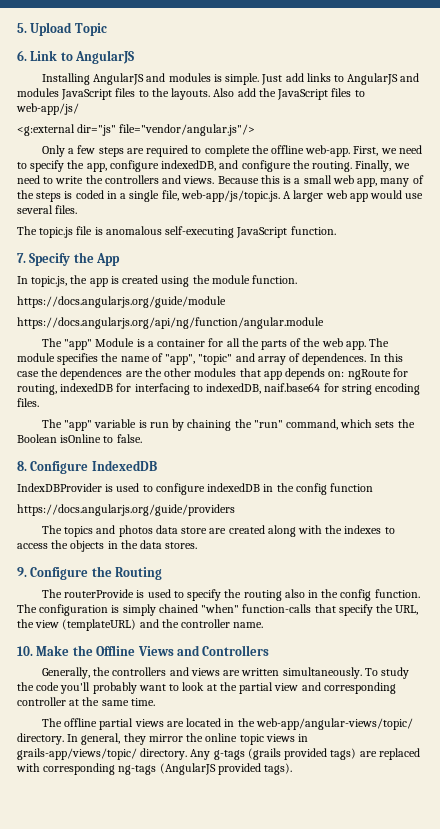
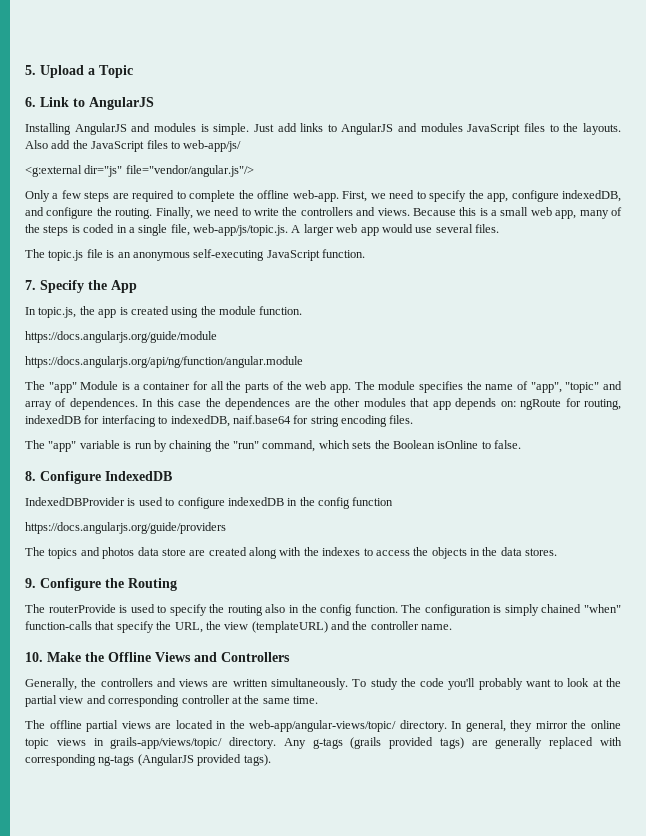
- 5. Upload Topic
+ 5. Upload a Topic
- The topic.js file is anomalous self-executing JavaScript function.
+ The topic.js file is an anonymous self-executing JavaScript function.
- IndexDBProvider is used to configure indexedDB in the config function
+ IndexedDBProvider is used to configure indexedDB in the config function
- Any g-tags (grails provided tags) are replaced with corresponding ng-tags (AngularJS provided tags).
+ Any g-tags (grails provided tags) are generally replaced with corresponding ng-tags (AngularJS provided tags).

